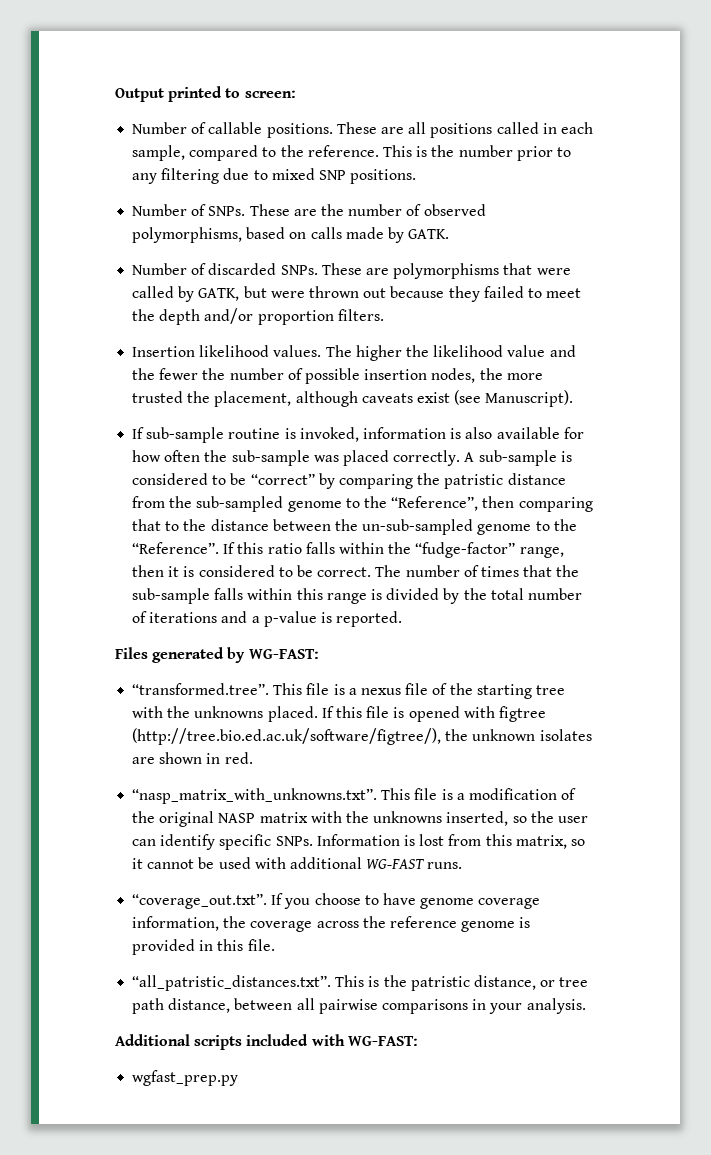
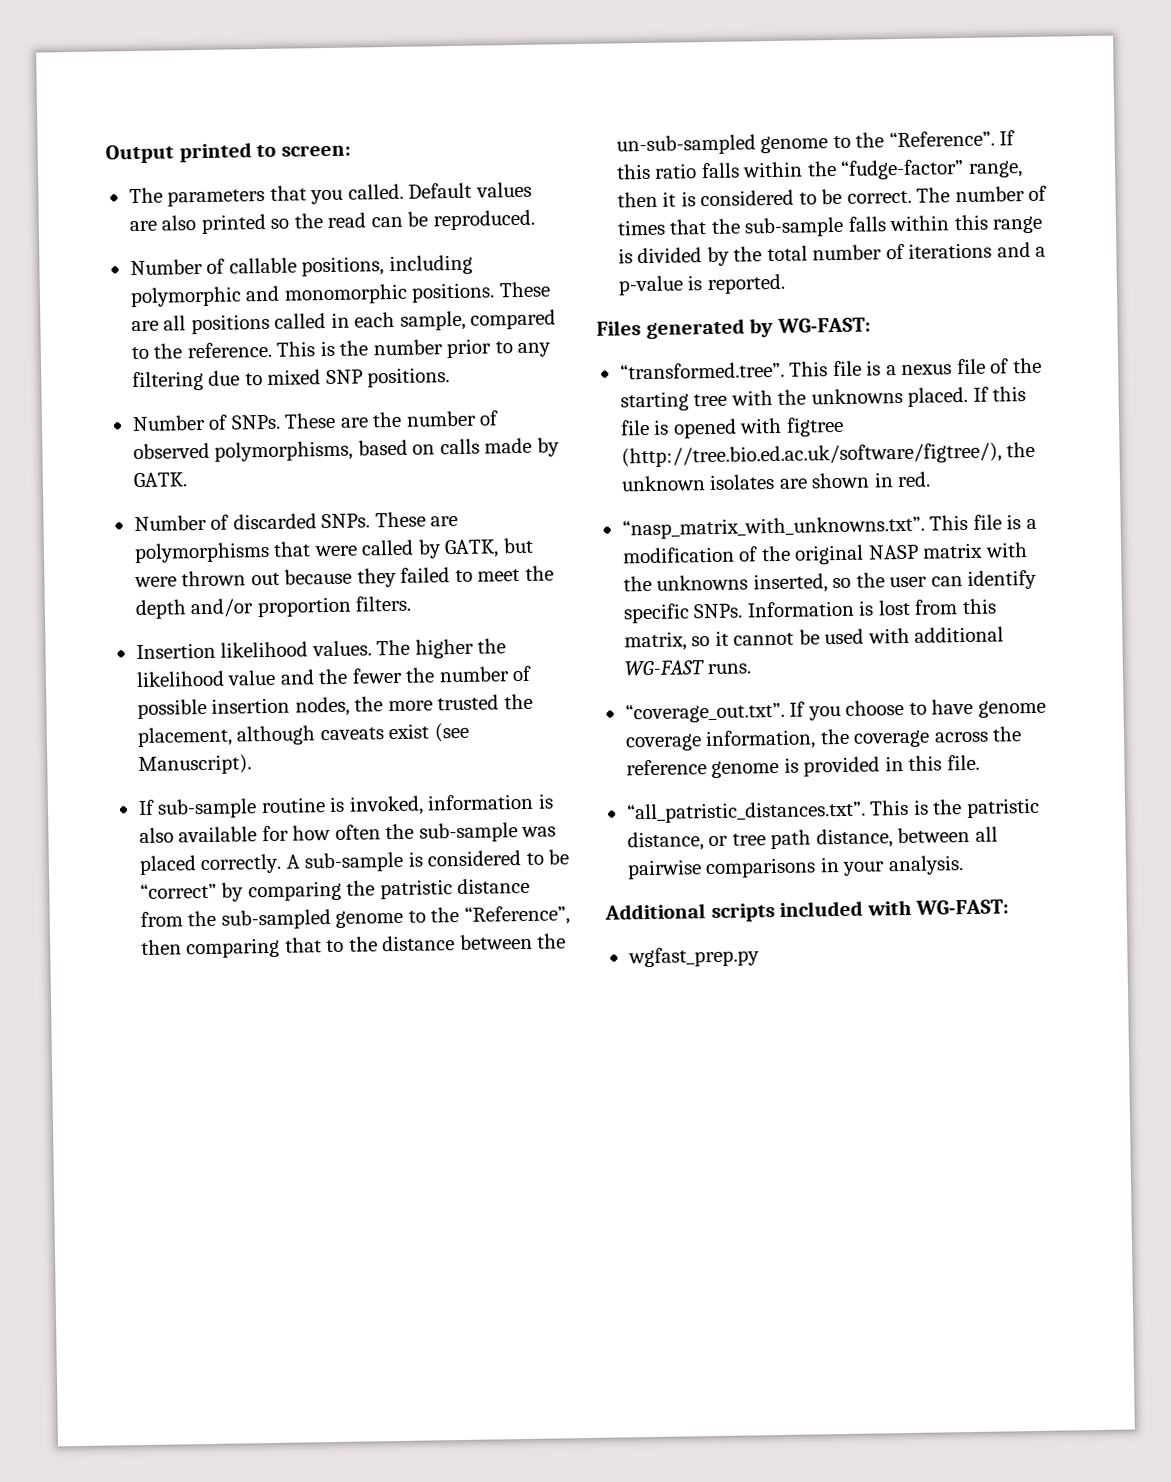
- Number of callable positions.
+ The parameters that you called. Default values are also printed so the read can be reproduced.
+ Number of callable positions, including polymorphic and monomorphic positions.

